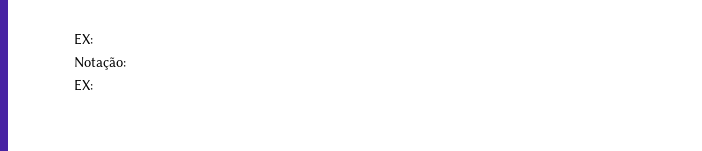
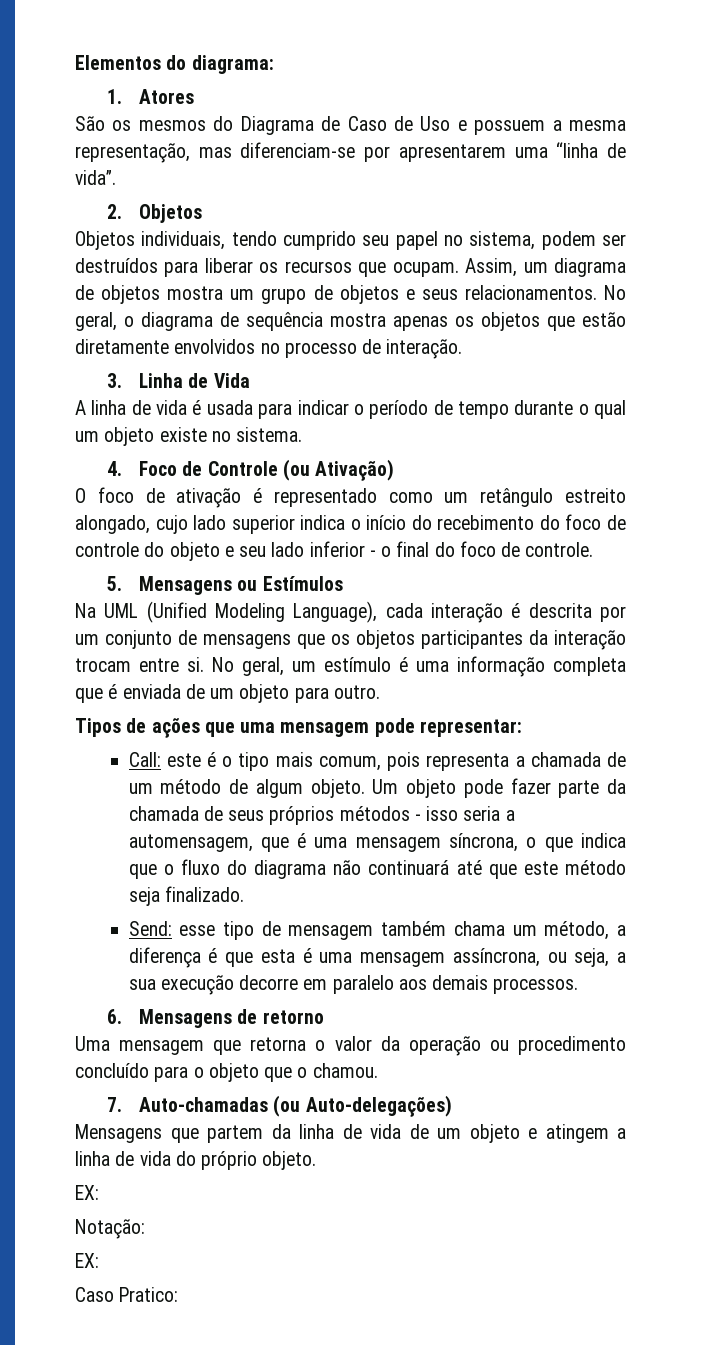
+ Elementos do diagrama:
+ 1. Atores
+ São os mesmos do Diagrama de Caso de Uso e possuem a mesma representação, mas diferenciam-se por apresentarem uma “linha de vida”.
+ 2. Objetos
+ Objetos individuais, tendo cumprido seu papel no sistema, podem ser destruídos para liberar os recursos que ocupam. Assim, um diagrama de objetos mostra um grupo de objetos e seus relacionamentos. No geral, o diagrama de sequência mostra apenas os objetos que estão diretamente envolvidos no processo de interação.
+ 3. Linha de Vida
+ A linha de vida é usada para indicar o período de tempo durante o qual um objeto existe no sistema.
+ 4. Foco de Controle (ou Ativação)
+ O foco de ativação é representado como um retângulo estreito alongado, cujo lado superior indica o início do recebimento do foco de controle do objeto e seu lado inferior - o final do foco de controle.
+ 5. Mensagens ou Estímulos
+ Na UML (Unified Modeling Language), cada interação é descrita por um conjunto de mensagens que os objetos participantes da interação trocam entre si. No geral, um estímulo é uma informação completa que é enviada de um objeto para outro.
+ Tipos de ações que uma mensagem pode representar:
+ Call: este é o tipo mais comum, pois representa a chamada de um método de algum objeto. Um objeto pode fazer parte da chamada de seus próprios métodos - isso seria a automensagem, que é uma mensagem síncrona, o que indica que o fluxo do diagrama não continuará até que este método seja finalizado.
+ Send: esse tipo de mensagem também chama um método, a diferença é que esta é uma mensagem assíncrona, ou seja, a sua execução decorre em paralelo aos demais processos.
+ 6. Mensagens de retorno
+ Uma mensagem que retorna o valor da operação ou procedimento concluído para o objeto que o chamou.
+ 7. Auto-chamadas (ou Auto-delegações)
+ Mensagens que partem da linha de vida de um objeto e atingem a linha de vida do próprio objeto.
+ Caso Pratico:

